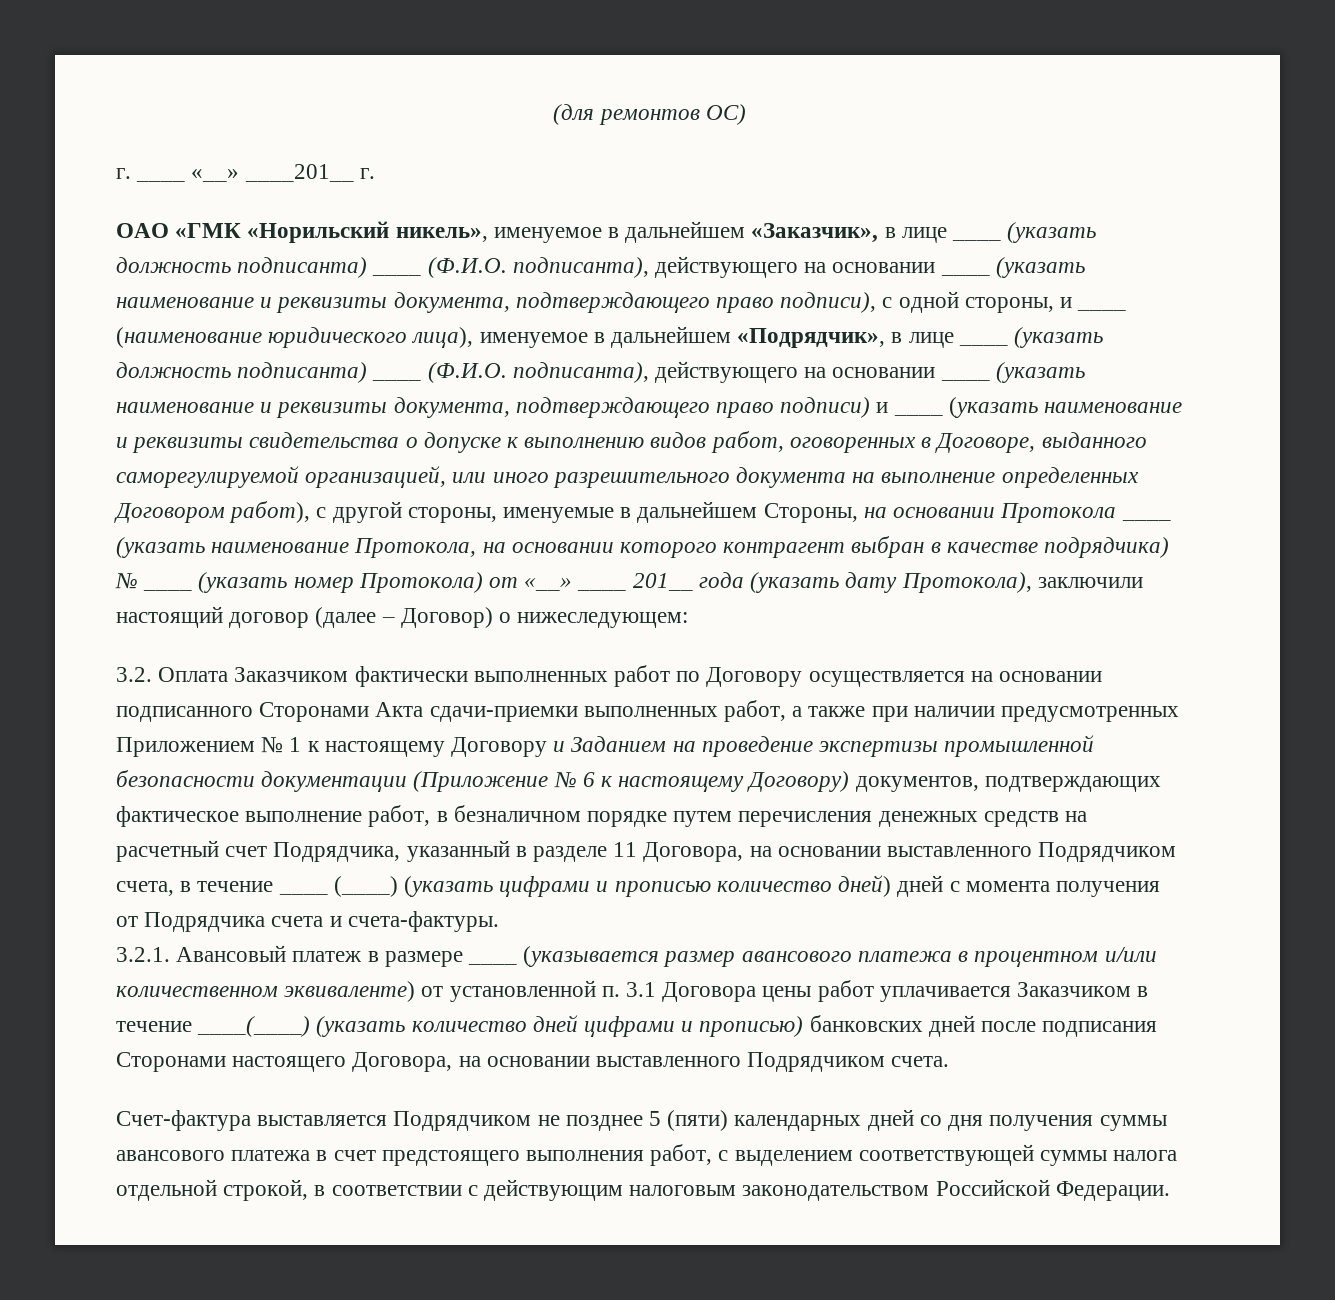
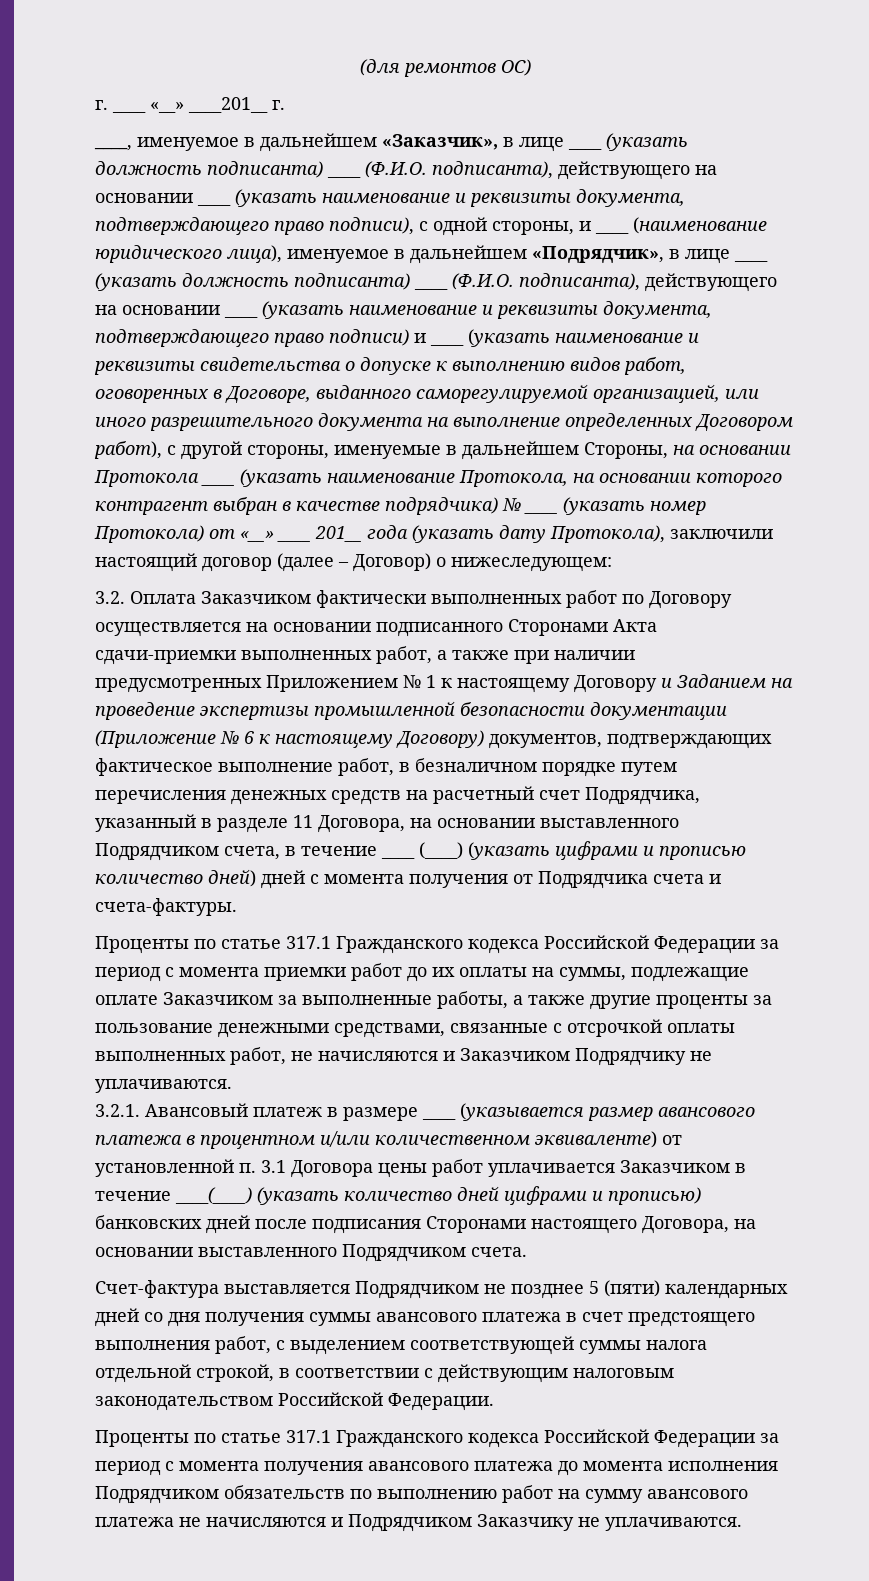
- ОАО «ГМК «Норильский никель», именуемое в дальнейшем «Заказчик», в лице ____ (указать должность подписанта) ____ (Ф.И.О. подписанта), действующего на основании ____ (указать наименование и реквизиты документа, подтверждающего право подписи), с одной стороны, и ____ (наименование юридического лица), именуемое в дальнейшем «Подрядчик», в лице ____ (указать должность подписанта) ____ (Ф.И.О. подписанта), действующего на основании ____ (указать наименование и реквизиты документа, подтверждающего право подписи) и ____ (указать наименование и реквизиты свидетельства о допуске к выполнению видов работ, оговоренных в Договоре, выданного саморегулируемой организацией, или иного разрешительного документа на выполнение определенных Договором работ), с другой стороны, именуемые в дальнейшем Стороны, на основании Протокола ____ (указать наименование Протокола, на основании которого контрагент выбран в качестве подрядчика) № ____ (указать номер Протокола) от «__» ____ 201__ года (указать дату Протокола), заключили настоящий договор (далее – Договор) о нижеследующем:
+ ____, именуемое в дальнейшем «Заказчик», в лице ____ (указать должность подписанта) ____ (Ф.И.О. подписанта), действующего на основании ____ (указать наименование и реквизиты документа, подтверждающего право подписи), с одной стороны, и ____ (наименование юридического лица), именуемое в дальнейшем «Подрядчик», в лице ____ (указать должность подписанта) ____ (Ф.И.О. подписанта), действующего на основании ____ (указать наименование и реквизиты документа, подтверждающего право подписи) и ____ (указать наименование и реквизиты свидетельства о допуске к выполнению видов работ, оговоренных в Договоре, выданного саморегулируемой организацией, или иного разрешительного документа на выполнение определенных Договором работ), с другой стороны, именуемые в дальнейшем Стороны, на основании Протокола ____ (указать наименование Протокола, на основании которого контрагент выбран в качестве подрядчика) № ____ (указать номер Протокола) от «__» ____ 201__ года (указать дату Протокола), заключили настоящий договор (далее – Договор) о нижеследующем:
+ Проценты по статье 317.1 Гражданского кодекса Российской Федерации за период с момента приемки работ до их оплаты на суммы, подлежащие оплате Заказчиком за выполненные работы, а также другие проценты за пользование денежными средствами, связанные с отсрочкой оплаты выполненных работ, не начисляются и Заказчиком Подрядчику не уплачиваются.
+ Проценты по статье 317.1 Гражданского кодекса Российской Федерации за период с момента получения авансового платежа до момента исполнения Подрядчиком обязательств по выполнению работ на сумму авансового платежа не начисляются и Подрядчиком Заказчику не уплачиваются.

